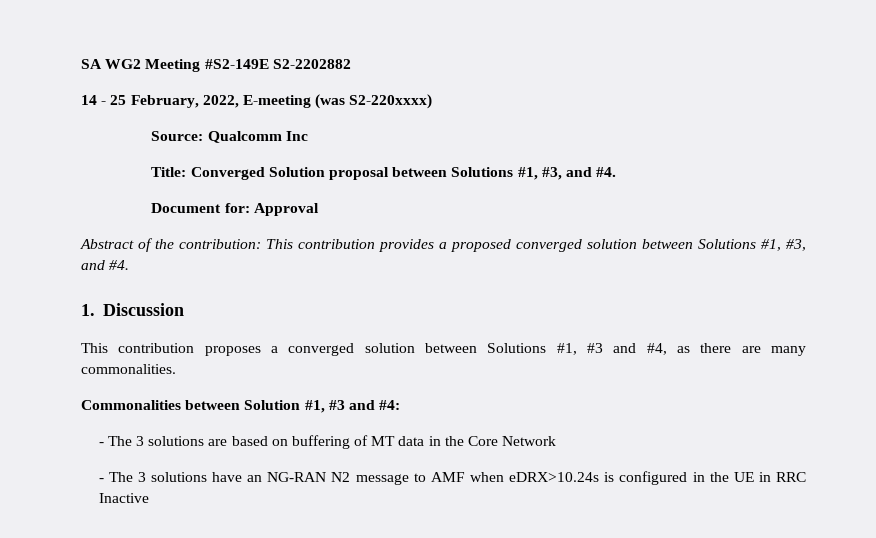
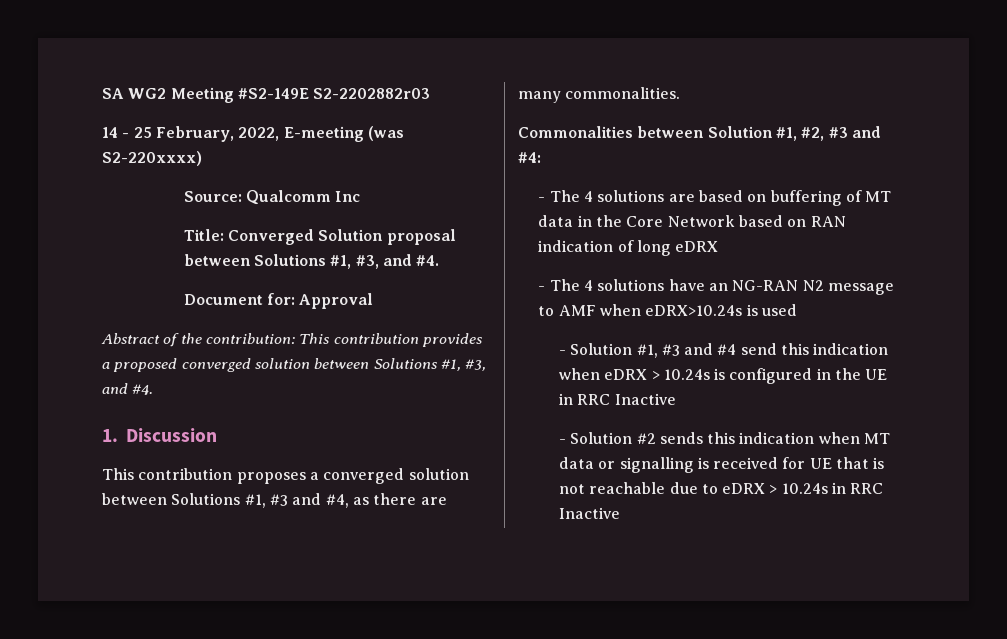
- SA WG2 Meeting #S2-149E S2-2202882
+ SA WG2 Meeting #S2-149E S2-2202882r03
- Commonalities between Solution #1, #3 and #4:
+ Commonalities between Solution #1, #2, #3 and #4:
- - The 3 solutions are based on buffering of MT data in the Core Network
- - The 3 solutions have an NG-RAN N2 message to AMF when eDRX>10.24s is configured in the UE in RRC Inactive
+ - The 4 solutions are based on buffering of MT data in the Core Network based on RAN indication of long eDRX
+ - The 4 solutions have an NG-RAN N2 message to AMF when eDRX>10.24s is used
+ - Solution #1, #3 and #4 send this indication when eDRX > 10.24s is configured in the UE in RRC Inactive
+ - Solution #2 sends this indication when MT data or signalling is received for UE that is not reachable due to eDRX > 10.24s in RRC Inactive

